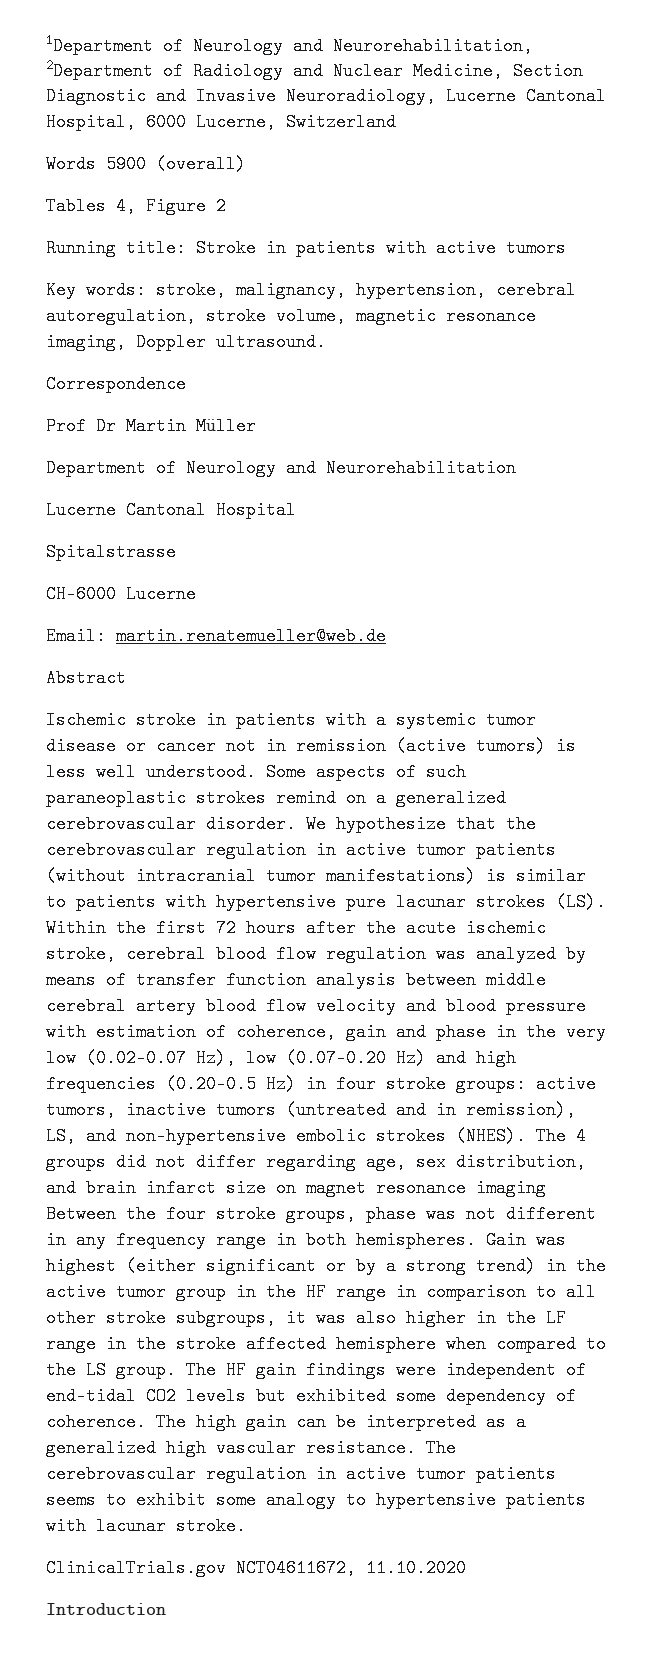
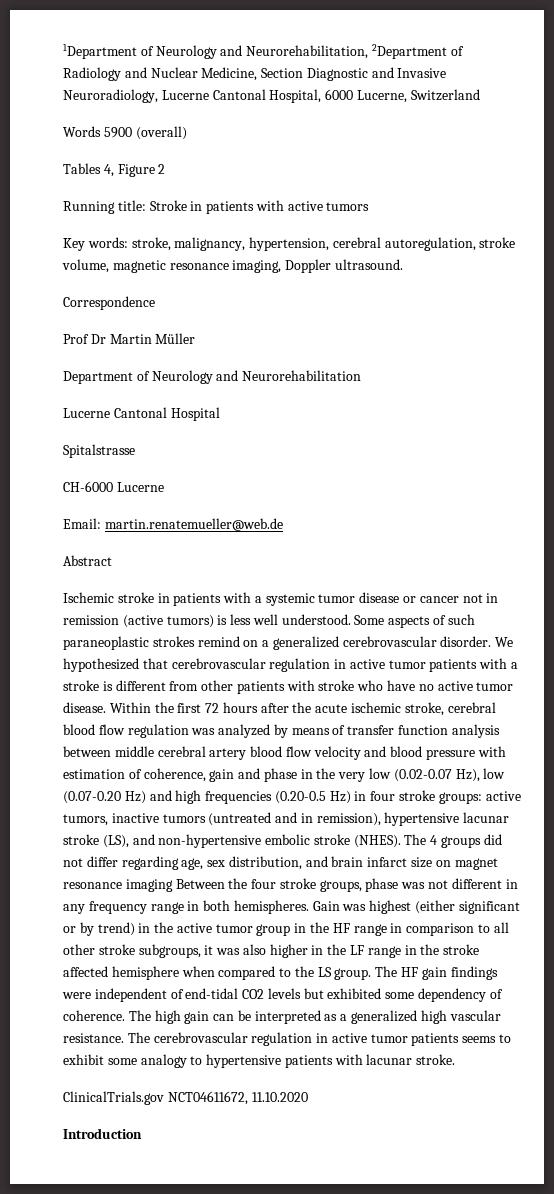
- We hypothesize that the cerebrovascular regulation in active tumor patients (without intracranial tumor manifestations) is similar to patients with hypertensive pure lacunar strokes (LS). Within the first 72 hours after the acute ischemic stroke, cerebral blood flow regulation was analyzed by means of transfer function analysis between middle cerebral artery blood flow velocity and blood pressure with estimation of coherence, gain and phase in the very low (0.02-0.07 Hz), low (0.07-0.20 Hz) and high frequencies (0.20-0.5 Hz) in four stroke groups:
+ We hypothesized that cerebrovascular regulation in active tumor patients with a stroke is different from other patients with stroke who have no active tumor disease. Within the first 72 hours after the acute ischemic stroke, cerebral blood flow regulation was analyzed by means of transfer function analysis between middle cerebral artery blood flow velocity and blood pressure with estimation of coherence, gain and phase in the very low (0.02-0.07 Hz), low (0.07-0.20 Hz) and high frequencies (0.20-0.5 Hz) in four stroke groups:
- active tumors, inactive tumors (untreated and in remission), LS, and non-hypertensive embolic strokes (NHES).
+ active tumors, inactive tumors (untreated and in remission), hypertensive lacunar stroke (LS), and non-hypertensive embolic stroke (NHES).
- Gain was highest (either significant or by a strong trend) in the active tumor group in the HF range in comparison to all other stroke subgroups, it was also higher in the LF range in the stroke affected hemisphere when compared to the LS group.
+ Gain was highest (either significant or by trend) in the active tumor group in the HF range in comparison to all other stroke subgroups, it was also higher in the LF range in the stroke affected hemisphere when compared to the LS group.

